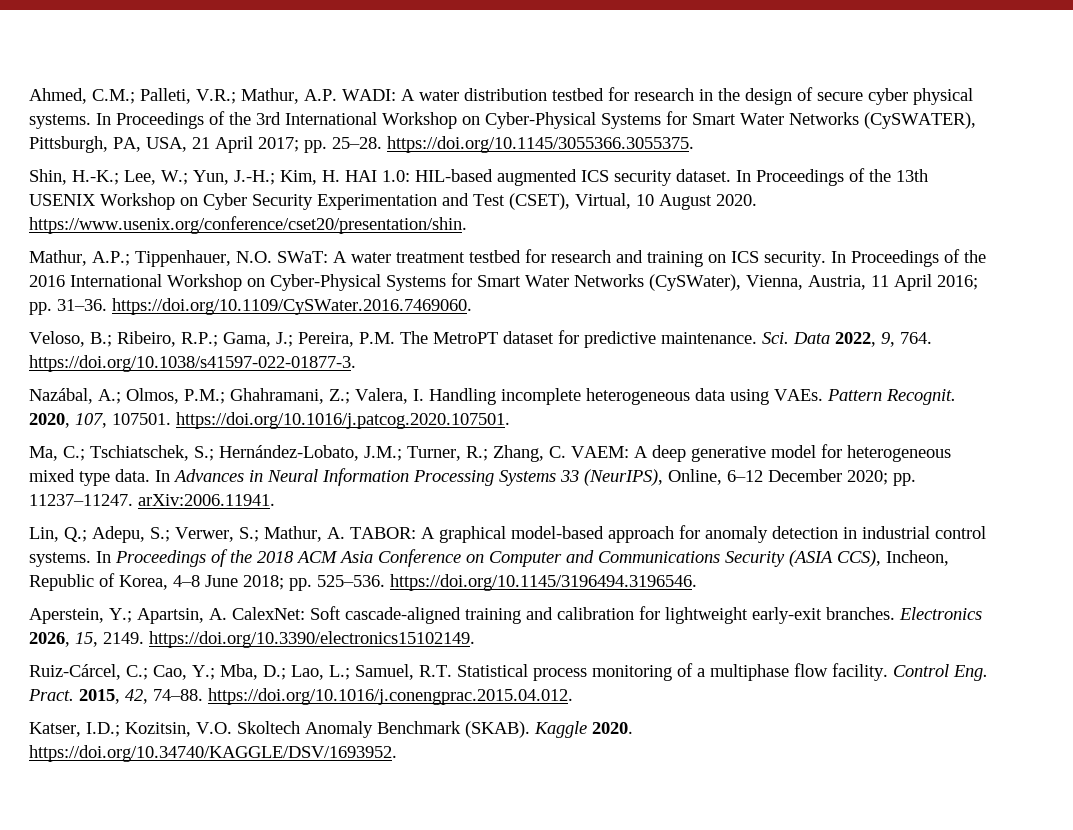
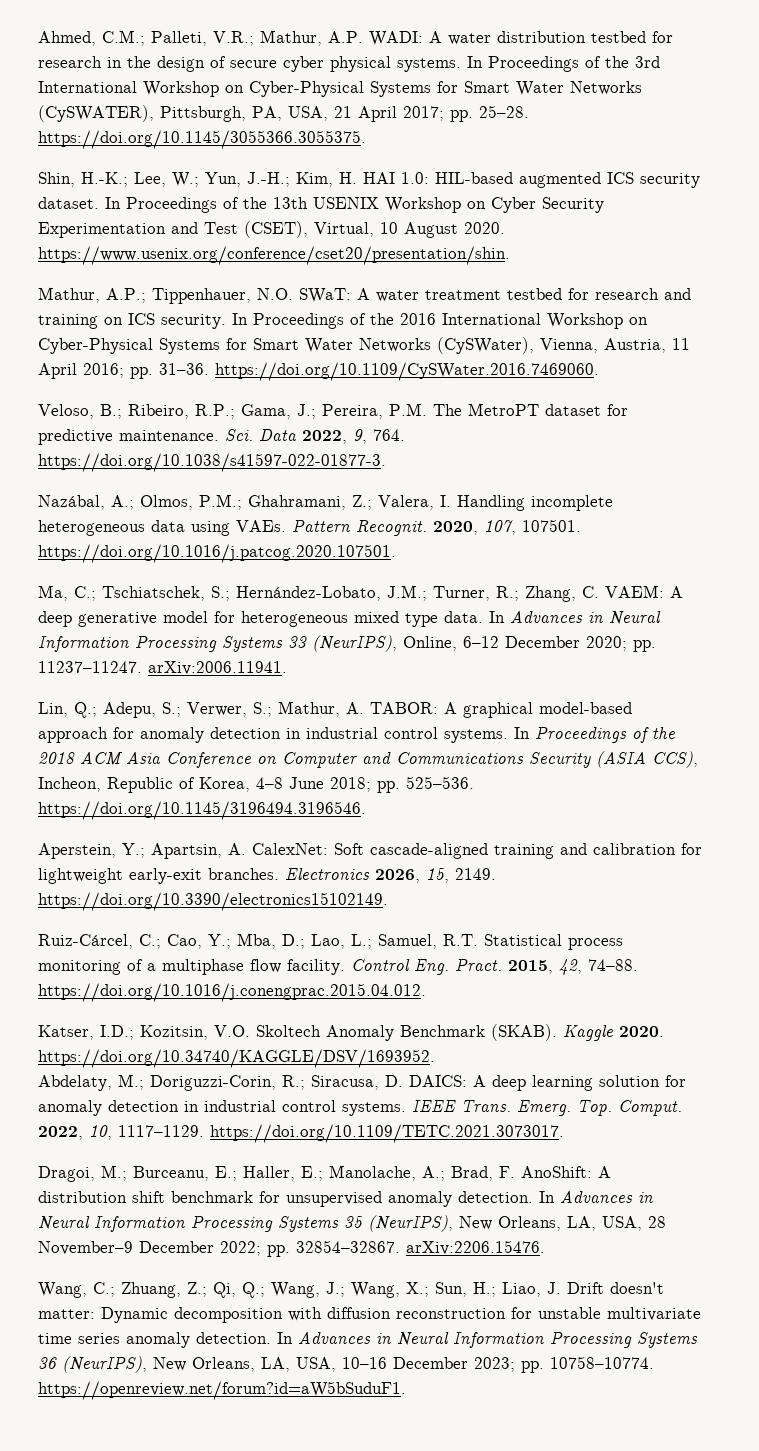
+ Abdelaty, M.; Doriguzzi-Corin, R.; Siracusa, D. DAICS: A deep learning solution for anomaly detection in industrial control systems. IEEE Trans. Emerg. Top. Comput. 2022, 10, 1117–1129. https://doi.org/10.1109/TETC.2021.3073017.
+ Dragoi, M.; Burceanu, E.; Haller, E.; Manolache, A.; Brad, F. AnoShift: A distribution shift benchmark for unsupervised anomaly detection. In Advances in Neural Information Processing Systems 35 (NeurIPS), New Orleans, LA, USA, 28 November–9 December 2022; pp. 32854–32867. arXiv:2206.15476.
+ Wang, C.; Zhuang, Z.; Qi, Q.; Wang, J.; Wang, X.; Sun, H.; Liao, J. Drift doesn't matter: Dynamic decomposition with diffusion reconstruction for unstable multivariate time series anomaly detection. In Advances in Neural Information Processing Systems 36 (NeurIPS), New Orleans, LA, USA, 10–16 December 2023; pp. 10758–10774. https://openreview.net/forum?id=aW5bSuduF1.

